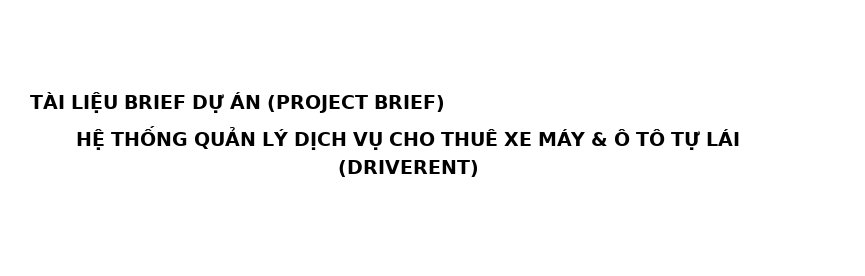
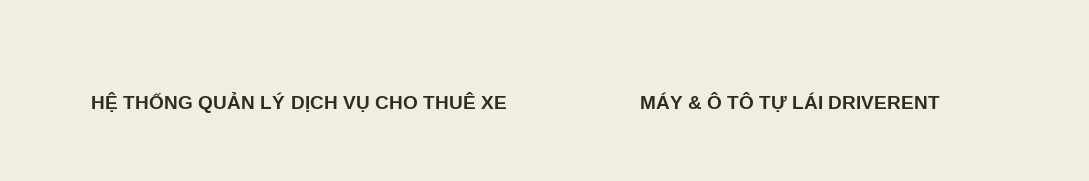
- TÀI LIỆU BRIEF DỰ ÁN (PROJECT BRIEF)
- HỆ THỐNG QUẢN LÝ DỊCH VỤ CHO THUÊ XE MÁY & Ô TÔ TỰ LÁI (DRIVERENT)
+ HỆ THỐNG QUẢN LÝ DỊCH VỤ CHO THUÊ XE MÁY & Ô TÔ TỰ LÁI DRIVERENT

